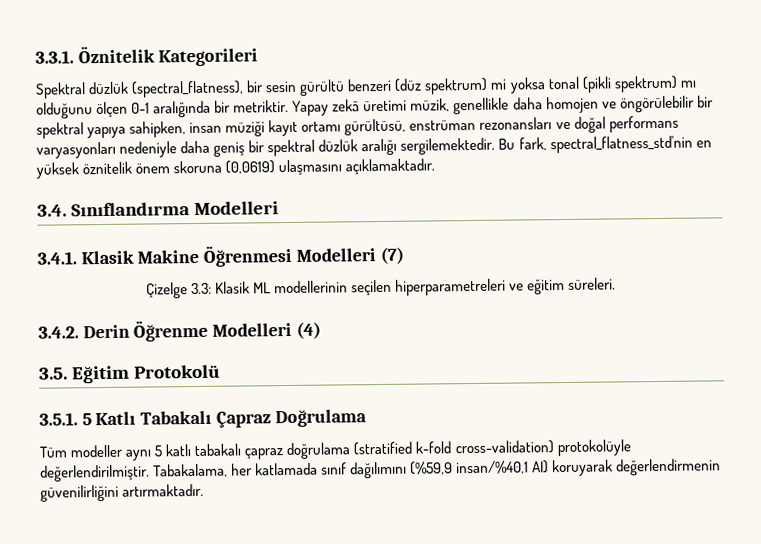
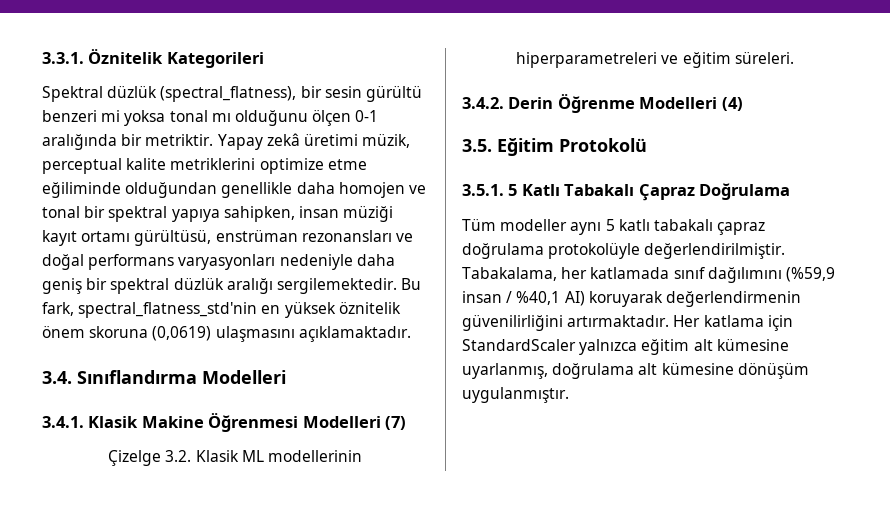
- Spektral düzlük (spectral_flatness), bir sesin gürültü benzeri (düz spektrum) mi yoksa tonal (pikli spektrum) mı olduğunu ölçen 0-1 aralığında bir metriktir.
+ Spektral düzlük (spectral_flatness), bir sesin gürültü benzeri mi yoksa tonal mı olduğunu ölçen 0-1 aralığında bir metriktir.
- Yapay zekâ üretimi müzik, genellikle daha homojen ve öngörülebilir bir spektral yapıya sahipken, insan müziği kayıt ortamı gürültüsü, enstrüman rezonansları ve doğal performans varyasyonları nedeniyle daha geniş bir spektral düzlük aralığı sergilemektedir.
+ Yapay zekâ üretimi müzik, perceptual kalite metriklerini optimize etme eğiliminde olduğundan genellikle daha homojen ve tonal bir spektral yapıya sahipken, insan müziği kayıt ortamı gürültüsü, enstrüman rezonansları ve doğal performans varyasyonları nedeniyle daha geniş bir spektral düzlük aralığı sergilemektedir.
- Çizelge 3.3: Klasik ML modellerinin seçilen hiperparametreleri ve eğitim süreleri.
+ Çizelge 3.2. Klasik ML modellerinin hiperparametreleri ve eğitim süreleri.
- Tüm modeller aynı 5 katlı tabakalı çapraz doğrulama (stratified k-fold cross-validation) protokolüyle değerlendirilmiştir.
+ Tüm modeller aynı 5 katlı tabakalı çapraz doğrulama protokolüyle değerlendirilmiştir.
- Tabakalama, her katlamada sınıf dağılımını (%59,9 insan/%40,1 AI) koruyarak değerlendirmenin güvenilirliğini artırmaktadır.
+ Tabakalama, her katlamada sınıf dağılımını (%59,9 insan / %40,1 AI) koruyarak değerlendirmenin güvenilirliğini artırmaktadır.
+ Her katlama için StandardScaler yalnızca eğitim alt kümesine uyarlanmış, doğrulama alt kümesine dönüşüm uygulanmıştır.

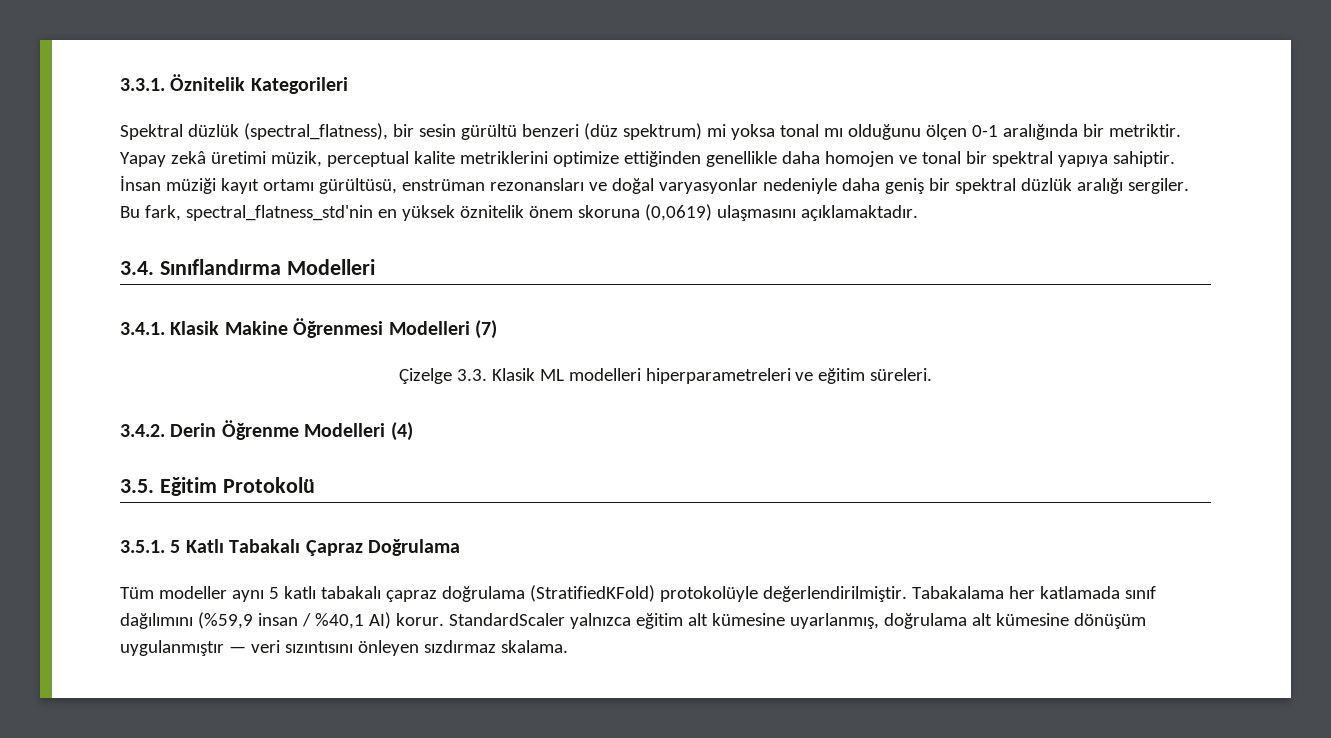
- Spektral düzlük (spectral_flatness), bir sesin gürültü benzeri mi yoksa tonal mı olduğunu ölçen 0-1 aralığında bir metriktir.
+ Spektral düzlük (spectral_flatness), bir sesin gürültü benzeri (düz spektrum) mi yoksa tonal mı olduğunu ölçen 0-1 aralığında bir metriktir.
- Yapay zekâ üretimi müzik, perceptual kalite metriklerini optimize etme eğiliminde olduğundan genellikle daha homojen ve tonal bir spektral yapıya sahipken, insan müziği kayıt ortamı gürültüsü, enstrüman rezonansları ve doğal performans varyasyonları nedeniyle daha geniş bir spektral düzlük aralığı sergilemektedir.
+ Yapay zekâ üretimi müzik, perceptual kalite metriklerini optimize ettiğinden genellikle daha homojen ve tonal bir spektral yapıya sahiptir. İnsan müziği kayıt ortamı gürültüsü, enstrüman rezonansları ve doğal varyasyonlar nedeniyle daha geniş bir spektral düzlük aralığı sergiler.
- Çizelge 3.2. Klasik ML modellerinin hiperparametreleri ve eğitim süreleri.
+ Çizelge 3.3. Klasik ML modelleri hiperparametreleri ve eğitim süreleri.
- Tüm modeller aynı 5 katlı tabakalı çapraz doğrulama protokolüyle değerlendirilmiştir.
+ Tüm modeller aynı 5 katlı tabakalı çapraz doğrulama (StratifiedKFold) protokolüyle değerlendirilmiştir.
- Tabakalama, her katlamada sınıf dağılımını (%59,9 insan / %40,1 AI) koruyarak değerlendirmenin güvenilirliğini artırmaktadır. Her katlama için StandardScaler yalnızca eğitim alt kümesine uyarlanmış, doğrulama alt kümesine dönüşüm uygulanmıştır.
+ Tabakalama her katlamada sınıf dağılımını (%59,9 insan / %40,1 AI) korur. StandardScaler yalnızca eğitim alt kümesine uyarlanmış, doğrulama alt kümesine dönüşüm uygulanmıştır — veri sızıntısını önleyen sızdırmaz skalama.

